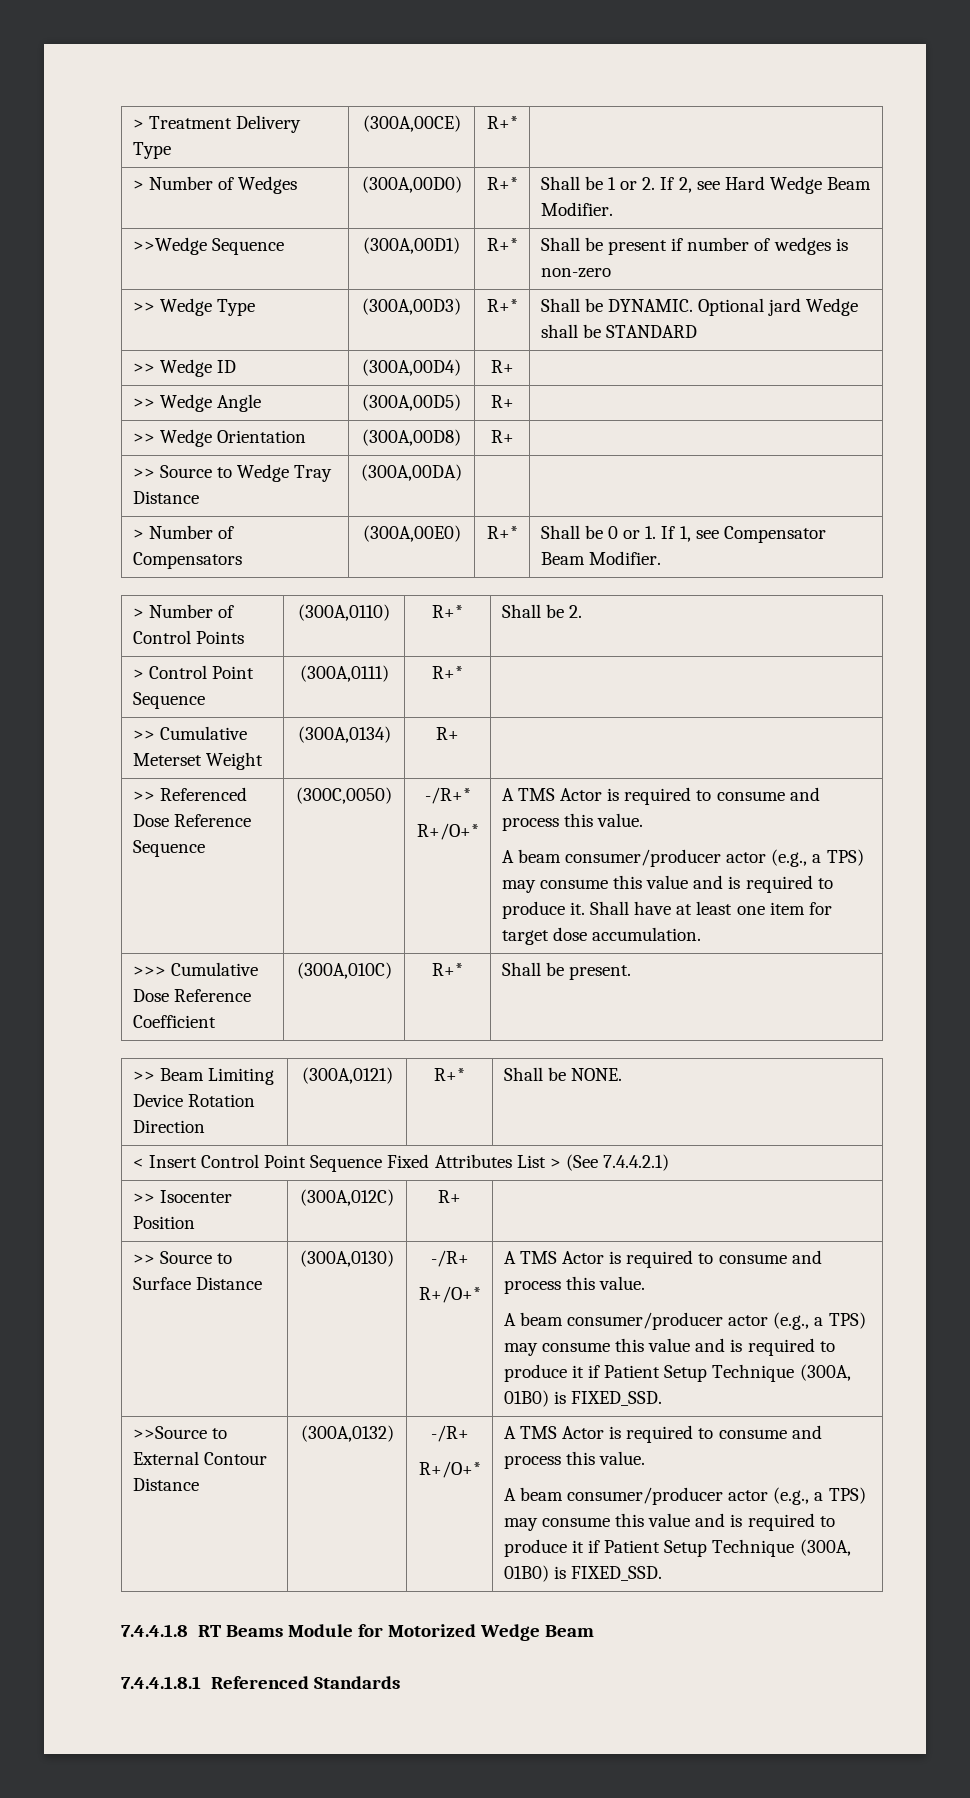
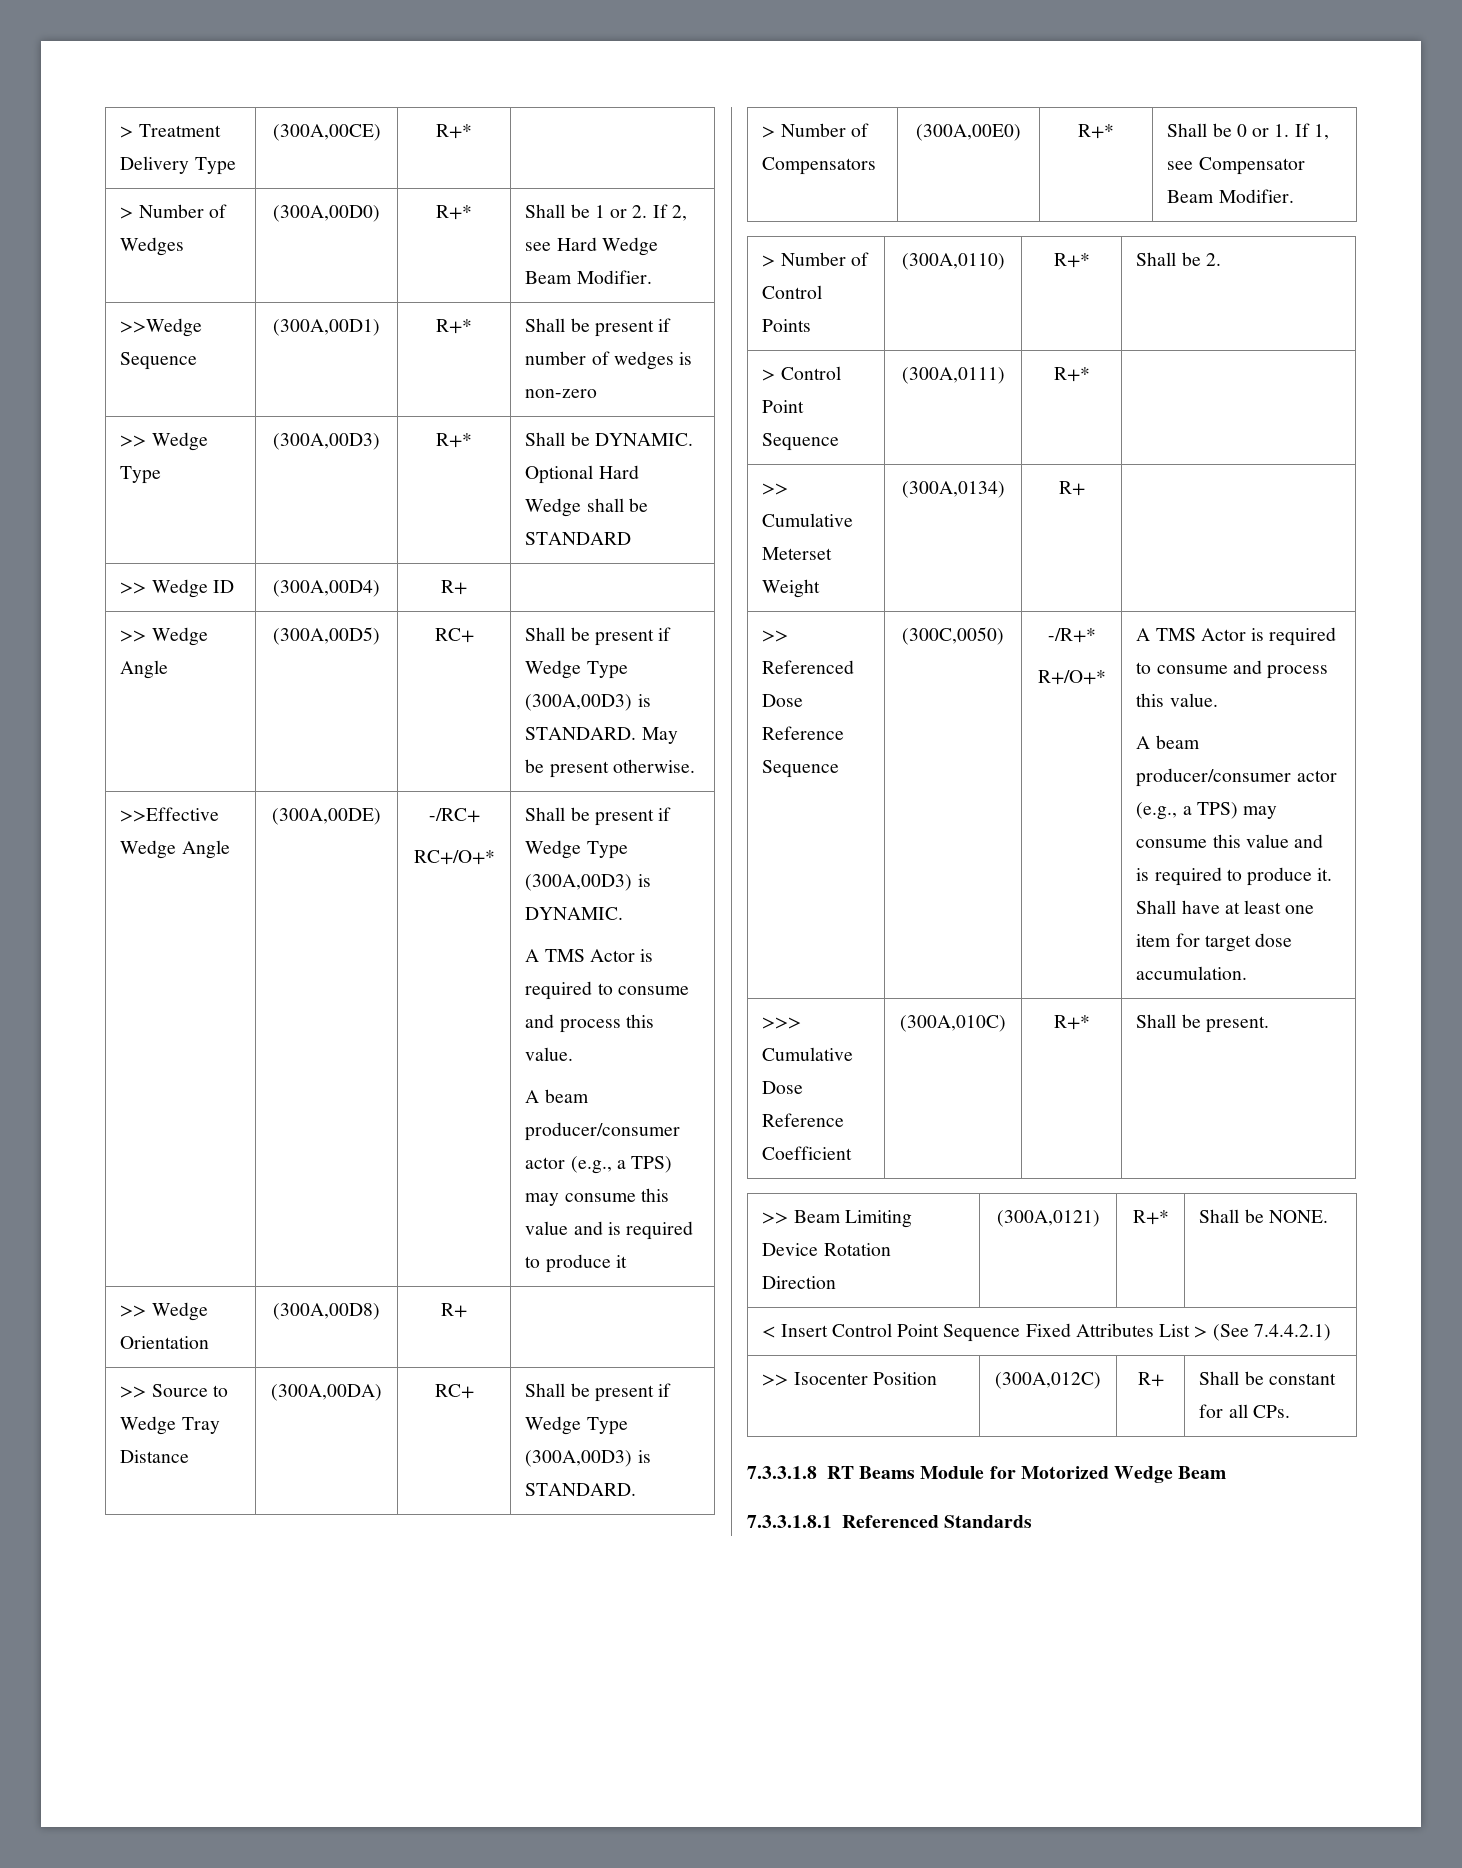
- >> Wedge Type | (300A,00D3) | R+* | Shall be DYNAMIC. Optional jard Wedge shall be STANDARD
+ >> Wedge Type | (300A,00D3) | R+* | Shall be DYNAMIC. Optional Hard Wedge shall be STANDARD
- >> Wedge Angle | (300A,00D5) | R+ |
+ >> Wedge Angle | (300A,00D5) | RC+ | Shall be present if Wedge Type (300A,00D3) is STANDARD. May be present otherwise.
+ >>Effective Wedge Angle | (300A,00DE) | -/RC+
+ RC+/O+* | Shall be present if Wedge Type (300A,00D3) is DYNAMIC.
+ A TMS Actor is required to consume and process this value.
+ A beam producer/consumer actor (e.g., a TPS) may consume this value and is required to produce it
- >> Source to Wedge Tray Distance | (300A,00DA) | |
+ >> Source to Wedge Tray Distance | (300A,00DA) | RC+ | Shall be present if Wedge Type (300A,00D3) is STANDARD.
- A beam consumer/producer actor (e.g., a TPS) may consume this value and is required to produce it.
+ A beam producer/consumer actor (e.g., a TPS) may consume this value and is required to produce it.
- >> Isocenter Position | (300A,012C) | R+ |
- >> Source to Surface Distance | (300A,0130) | -/R+
- R+/O+* | A TMS Actor is required to consume and process this value.
- A beam consumer/producer actor (e.g., a TPS) may consume this value and is required to produce it if Patient Setup Technique (300A, 01B0) is FIXED_SSD.
- >>Source to External Contour Distance | (300A,0132) | -/R+
- R+/O+* | A TMS Actor is required to consume and process this value.
- A beam consumer/producer actor (e.g., a TPS) may consume this value and is required to produce it if Patient Setup Technique (300A, 01B0) is FIXED_SSD.
- 7.4.4.1.8 RT Beams Module for Motorized Wedge Beam
+ >> Isocenter Position | (300A,012C) | R+ | Shall be constant for all CPs.
+ 7.3.3.1.8 RT Beams Module for Motorized Wedge Beam
- 7.4.4.1.8.1 Referenced Standards
+ 7.3.3.1.8.1 Referenced Standards

